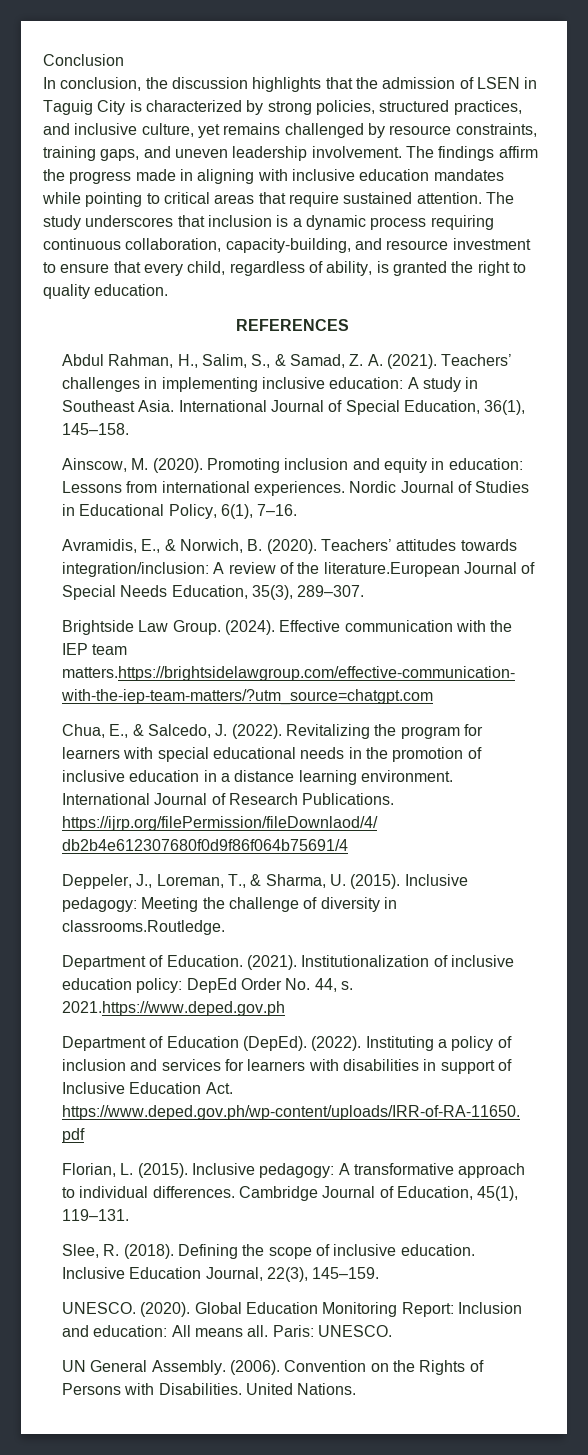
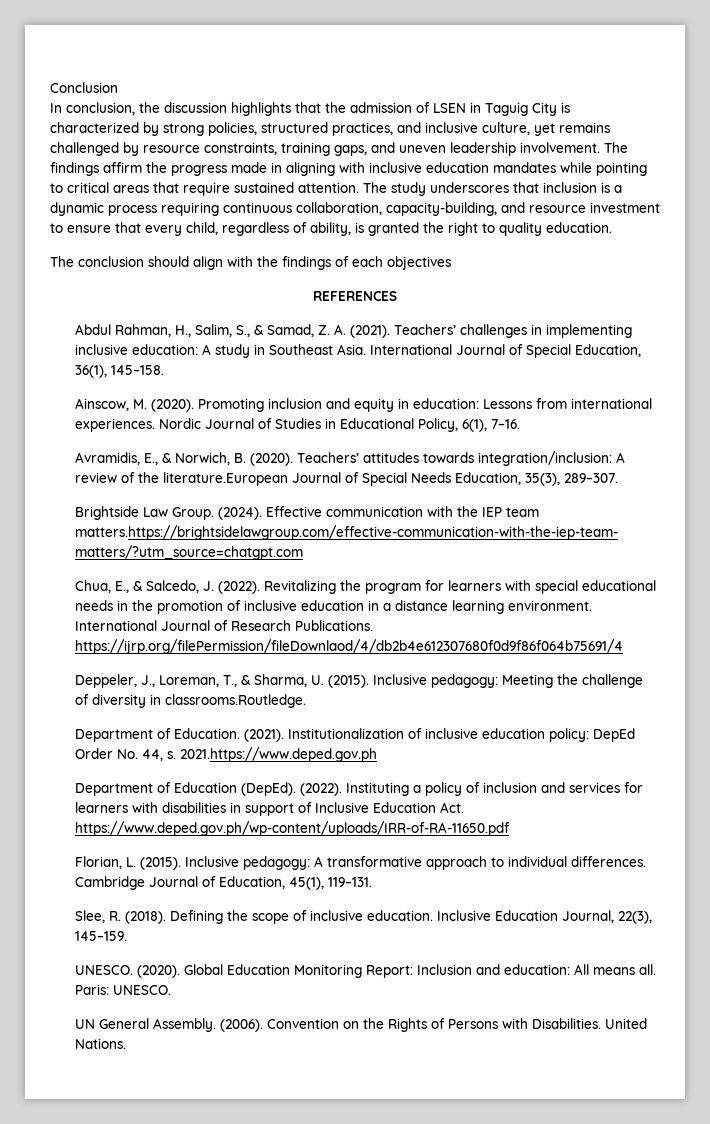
+ The conclusion should align with the findings of each objectives

